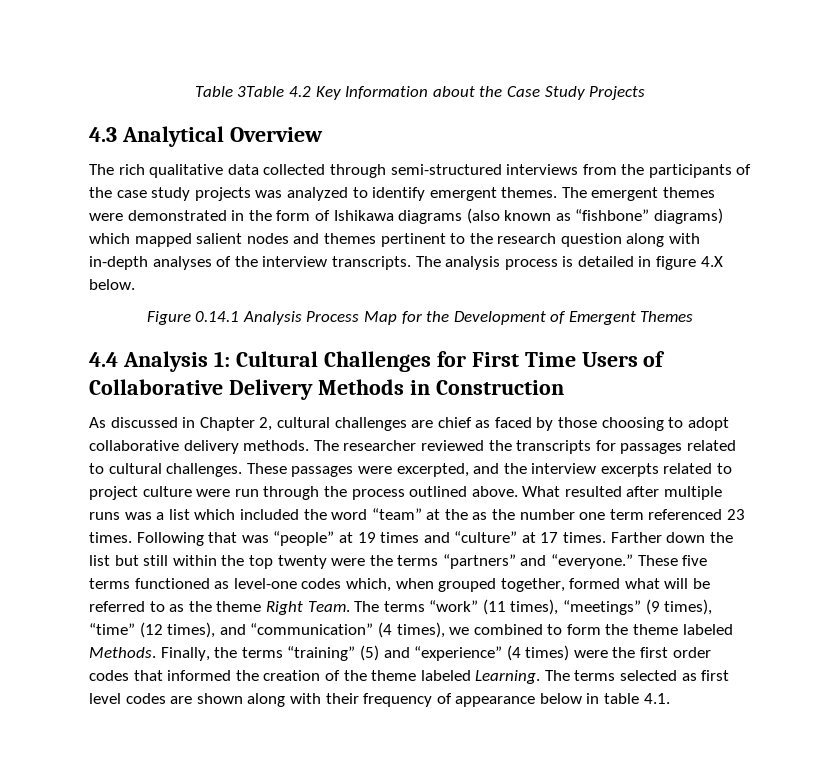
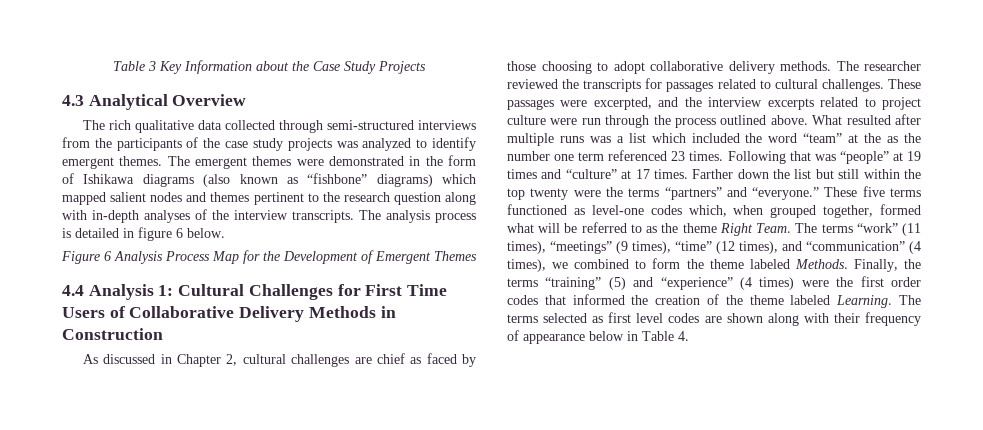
- Table 3Table 4.2 Key Information about the Case Study Projects
+ Table 3 Key Information about the Case Study Projects
- The analysis process is detailed in figure 4.X below.
+ The analysis process is detailed in figure 6 below.
- Figure 0.14.1 Analysis Process Map for the Development of Emergent Themes
+ Figure 6 Analysis Process Map for the Development of Emergent Themes
- The terms selected as first level codes are shown along with their frequency of appearance below in table 4.1.
+ The terms selected as first level codes are shown along with their frequency of appearance below in Table 4.

